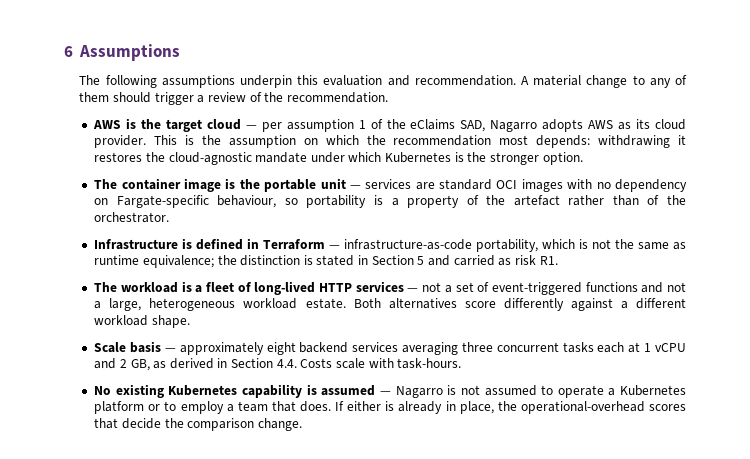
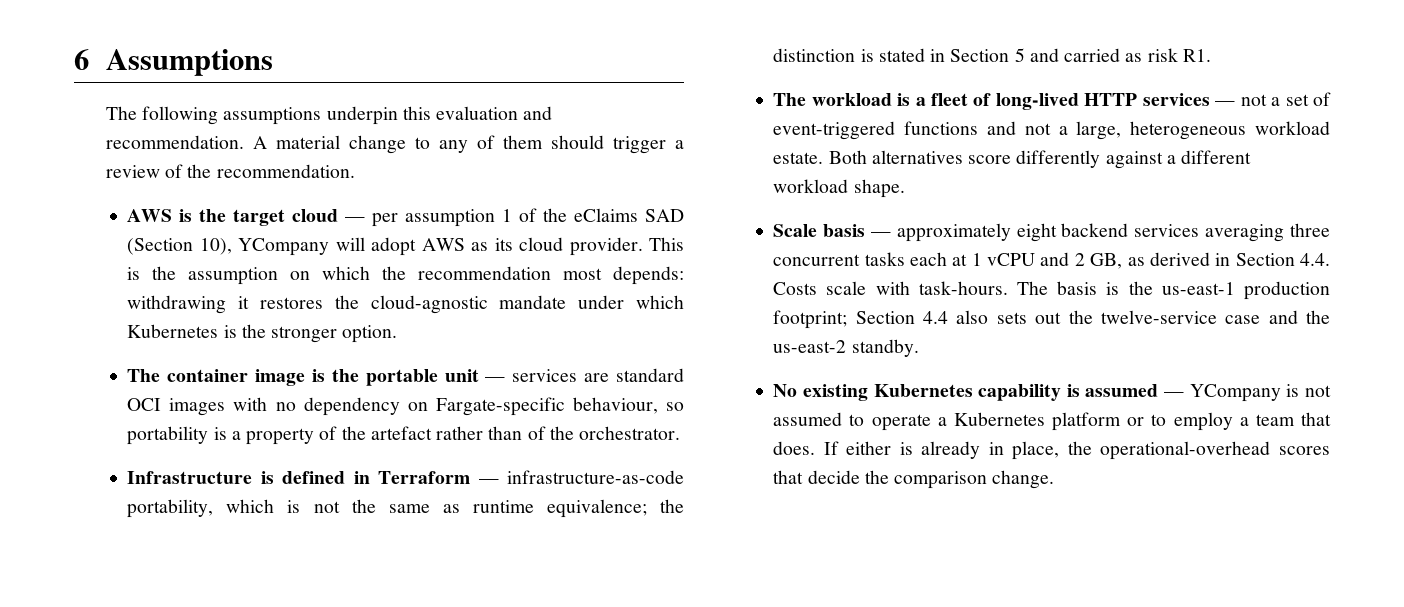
- AWS is the target cloud — per assumption 1 of the eClaims SAD, Nagarro adopts AWS as its cloud provider.
+ AWS is the target cloud — per assumption 1 of the eClaims SAD (Section 10), YCompany will adopt AWS as its cloud provider.
+ The basis is the us-east-1 production footprint; Section 4.4 also sets out the twelve-service case and the us-east-2 standby.
- No existing Kubernetes capability is assumed — Nagarro is not assumed to operate a Kubernetes platform or to employ a team that does.
+ No existing Kubernetes capability is assumed — YCompany is not assumed to operate a Kubernetes platform or to employ a team that does.

